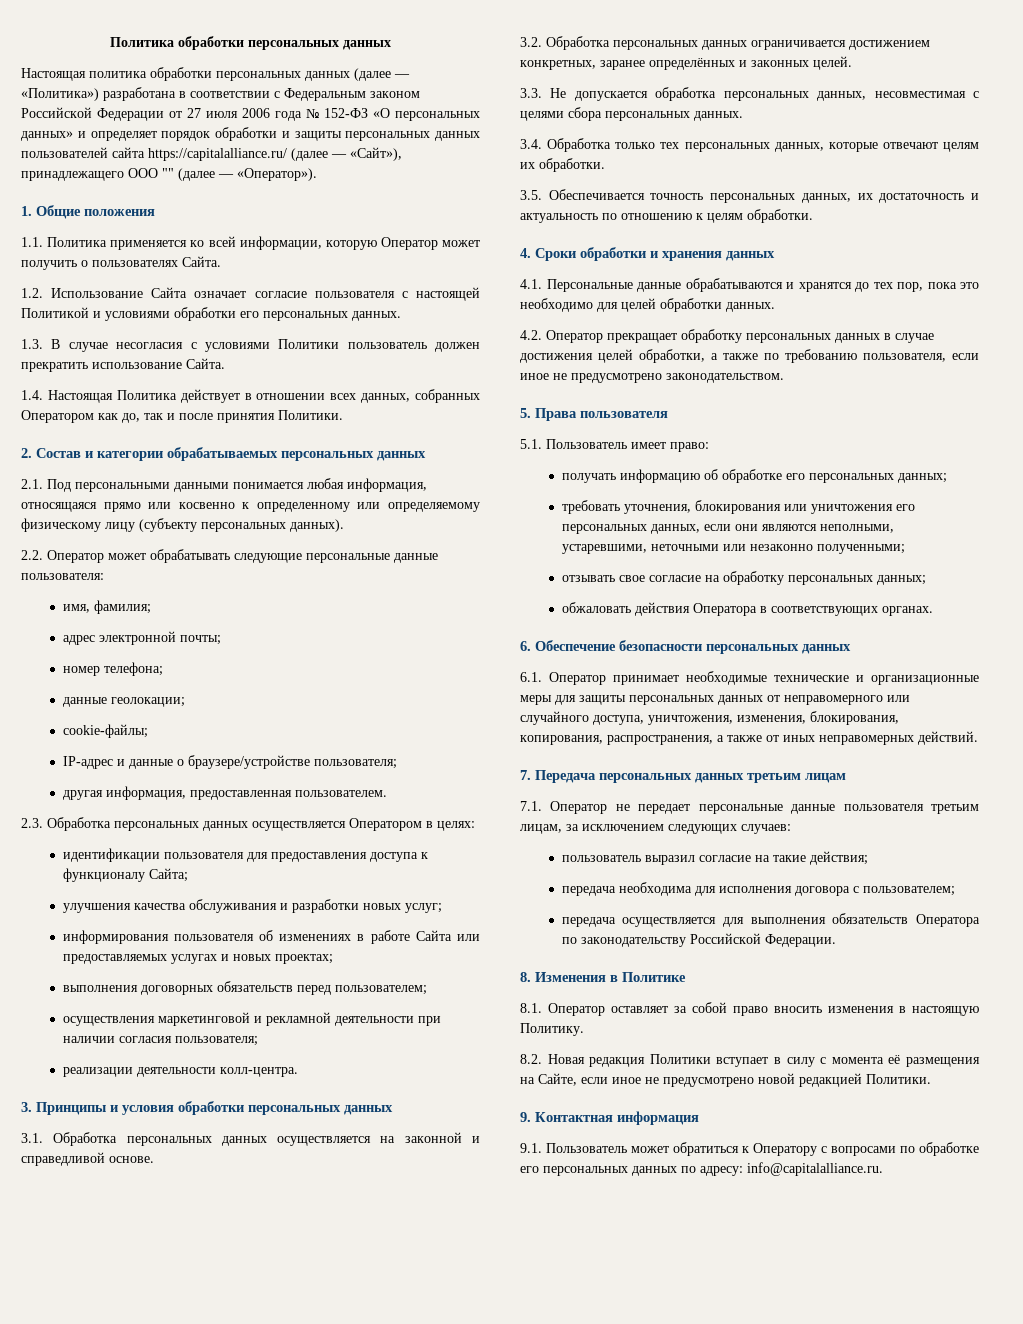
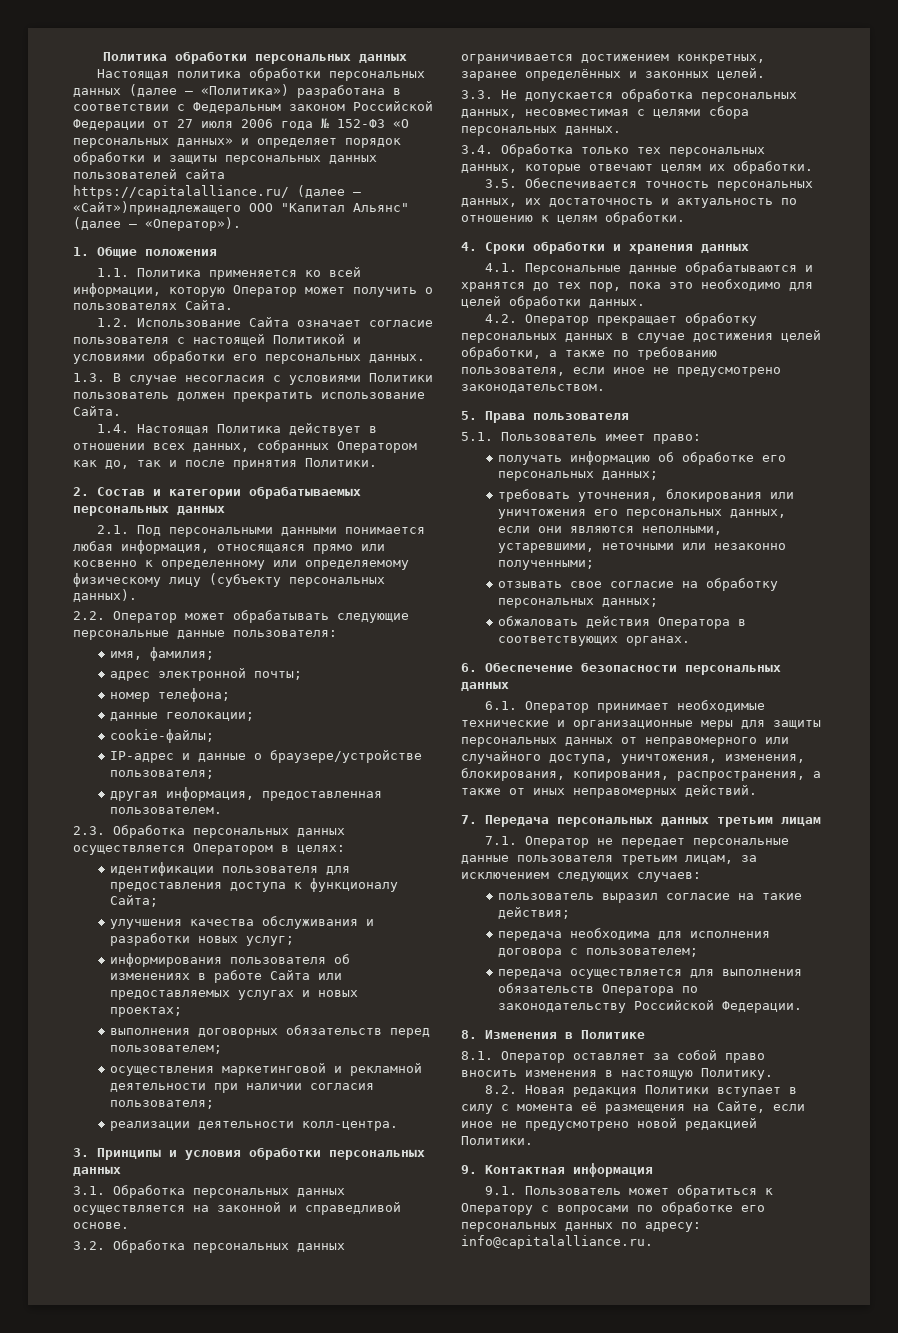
- Настоящая политика обработки персональных данных (далее — «Политика») разработана в соответствии с Федеральным законом Российской Федерации от 27 июля 2006 года № 152-ФЗ «О персональных данных» и определяет порядок обработки и защиты персональных данных пользователей сайта https://capitalalliance.ru/ (далее — «Сайт»), принадлежащего ООО "" (далее — «Оператор»).
+ Настоящая политика обработки персональных данных (далее — «Политика») разработана в соответствии с Федеральным законом Российской Федерации от 27 июля 2006 года № 152-ФЗ «О персональных данных» и определяет порядок обработки и защиты персональных данных пользователей сайта https://capitalalliance.ru/ (далее — «Сайт»)принадлежащего ООО "Капитал Альянс" (далее — «Оператор»).

